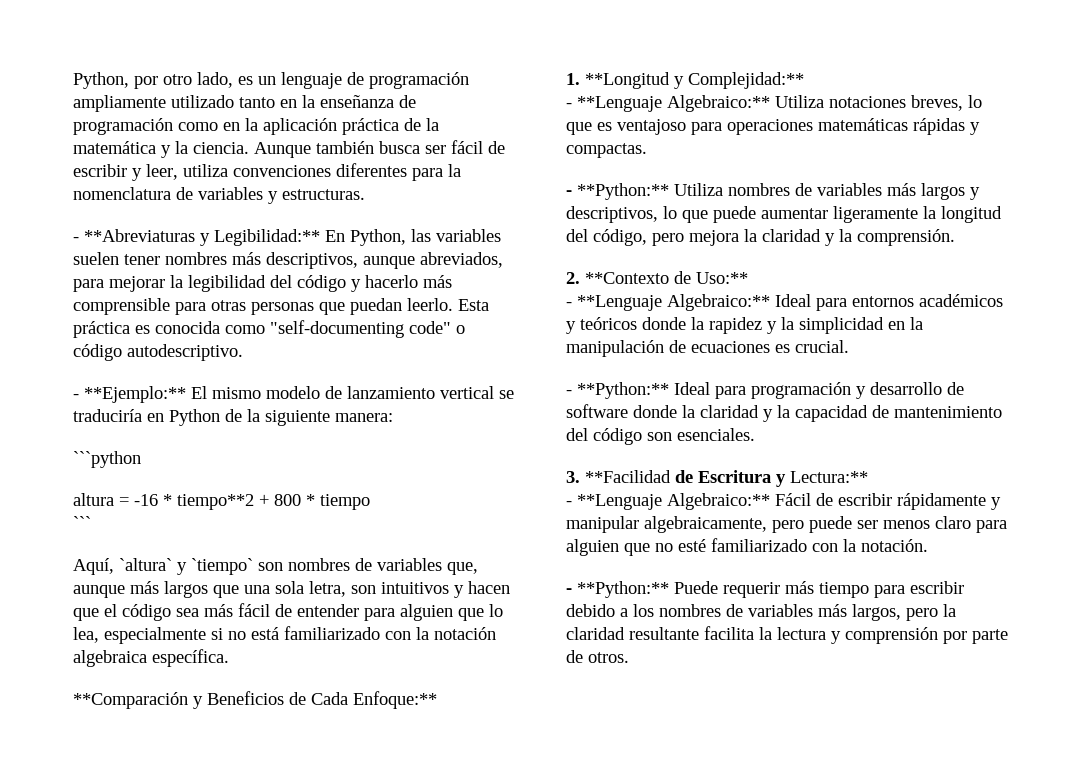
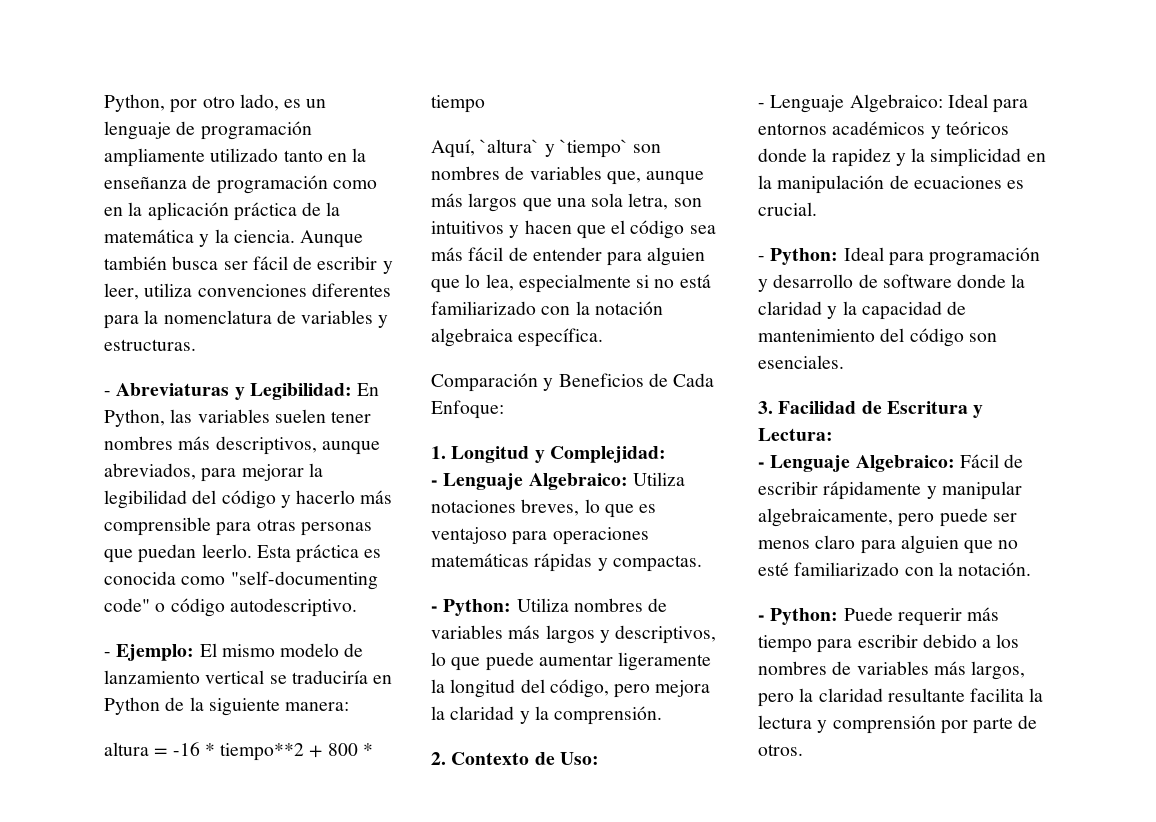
- - **Abreviaturas y Legibilidad:** En Python, las variables suelen tener nombres más descriptivos, aunque abreviados, para mejorar la legibilidad del código y hacerlo más comprensible para otras personas que puedan leerlo.
+ - Abreviaturas y Legibilidad: En Python, las variables suelen tener nombres más descriptivos, aunque abreviados, para mejorar la legibilidad del código y hacerlo más comprensible para otras personas que puedan leerlo.
- - **Ejemplo:** El mismo modelo de lanzamiento vertical se traduciría en Python de la siguiente manera:
+ - Ejemplo: El mismo modelo de lanzamiento vertical se traduciría en Python de la siguiente manera:
- ```python
- ```
- **Comparación y Beneficios de Cada Enfoque:**
+ Comparación y Beneficios de Cada Enfoque:
- 1. **Longitud y Complejidad:**
- - **Lenguaje Algebraico:** Utiliza notaciones breves, lo que es ventajoso para operaciones matemáticas rápidas y compactas.
+ 1. Longitud y Complejidad:
+ - Lenguaje Algebraico: Utiliza notaciones breves, lo que es ventajoso para operaciones matemáticas rápidas y compactas.
- - **Python:** Utiliza nombres de variables más largos y descriptivos, lo que puede aumentar ligeramente la longitud del código, pero mejora la claridad y la comprensión.
+ - Python: Utiliza nombres de variables más largos y descriptivos, lo que puede aumentar ligeramente la longitud del código, pero mejora la claridad y la comprensión.
- 2. **Contexto de Uso:**
- - **Lenguaje Algebraico:** Ideal para entornos académicos y teóricos donde la rapidez y la simplicidad en la manipulación de ecuaciones es crucial.
+ 2. Contexto de Uso:
+ - Lenguaje Algebraico: Ideal para entornos académicos y teóricos donde la rapidez y la simplicidad en la manipulación de ecuaciones es crucial.
- - **Python:** Ideal para programación y desarrollo de software donde la claridad y la capacidad de mantenimiento del código son esenciales.
+ - Python: Ideal para programación y desarrollo de software donde la claridad y la capacidad de mantenimiento del código son esenciales.
- 3. **Facilidad de Escritura y Lectura:**
- - **Lenguaje Algebraico:** Fácil de escribir rápidamente y manipular algebraicamente, pero puede ser menos claro para alguien que no esté familiarizado con la notación.
+ 3. Facilidad de Escritura y Lectura:
+ - Lenguaje Algebraico: Fácil de escribir rápidamente y manipular algebraicamente, pero puede ser menos claro para alguien que no esté familiarizado con la notación.
- - **Python:** Puede requerir más tiempo para escribir debido a los nombres de variables más largos, pero la claridad resultante facilita la lectura y comprensión por parte de otros.
+ - Python: Puede requerir más tiempo para escribir debido a los nombres de variables más largos, pero la claridad resultante facilita la lectura y comprensión por parte de otros.

